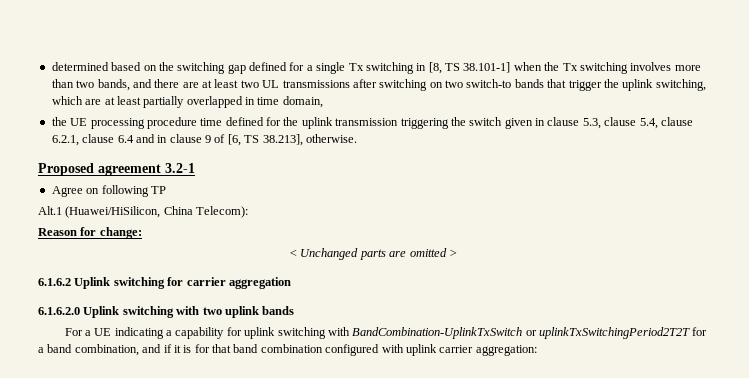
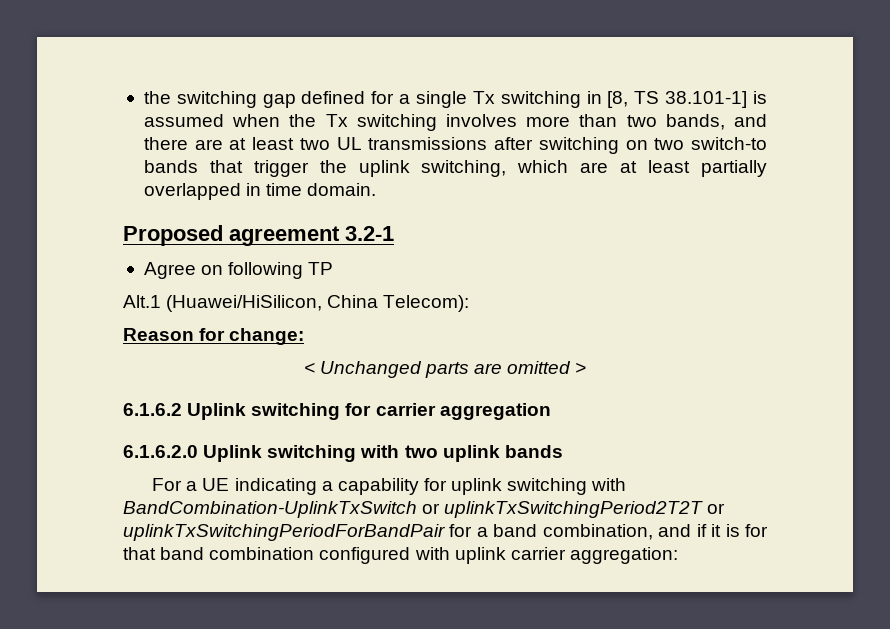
- determined based on the switching gap defined for a single Tx switching in [8, TS 38.101-1] when the Tx switching involves more than two bands, and there are at least two UL transmissions after switching on two switch-to bands that trigger the uplink switching, which are at least partially overlapped in time domain,
- the UE processing procedure time defined for the uplink transmission triggering the switch given in clause 5.3, clause 5.4, clause 6.2.1, clause 6.4 and in clause 9 of [6, TS 38.213], otherwise.
+ the switching gap defined for a single Tx switching in [8, TS 38.101-1] is assumed when the Tx switching involves more than two bands, and there are at least two UL transmissions after switching on two switch-to bands that trigger the uplink switching, which are at least partially overlapped in time domain.
- For a UE indicating a capability for uplink switching with BandCombination-UplinkTxSwitch or uplinkTxSwitchingPeriod2T2T for a band combination, and if it is for that band combination configured with uplink carrier aggregation:
+ For a UE indicating a capability for uplink switching with BandCombination-UplinkTxSwitch or uplinkTxSwitchingPeriod2T2T or uplinkTxSwitchingPeriodForBandPair for a band combination, and if it is for that band combination configured with uplink carrier aggregation:

